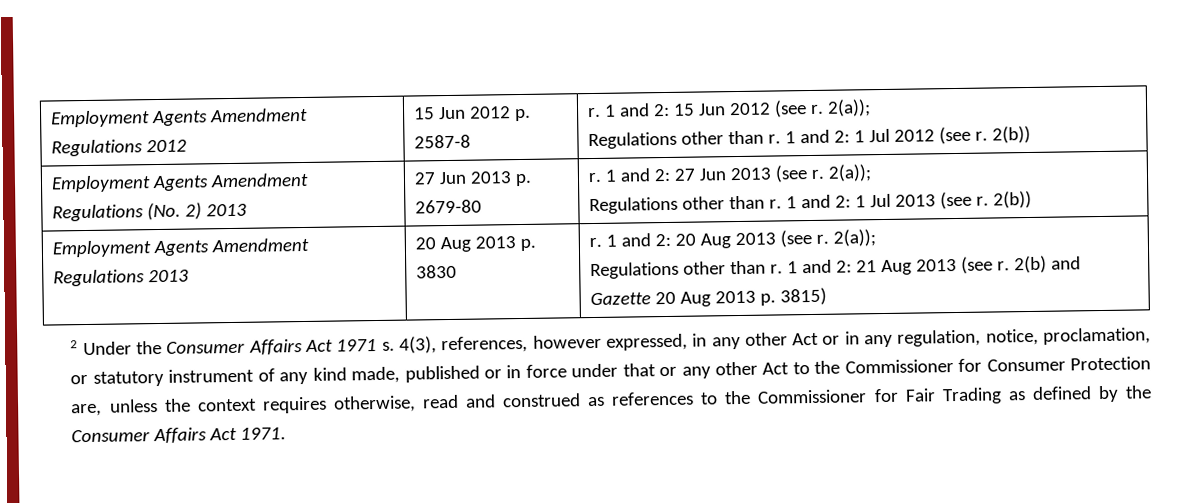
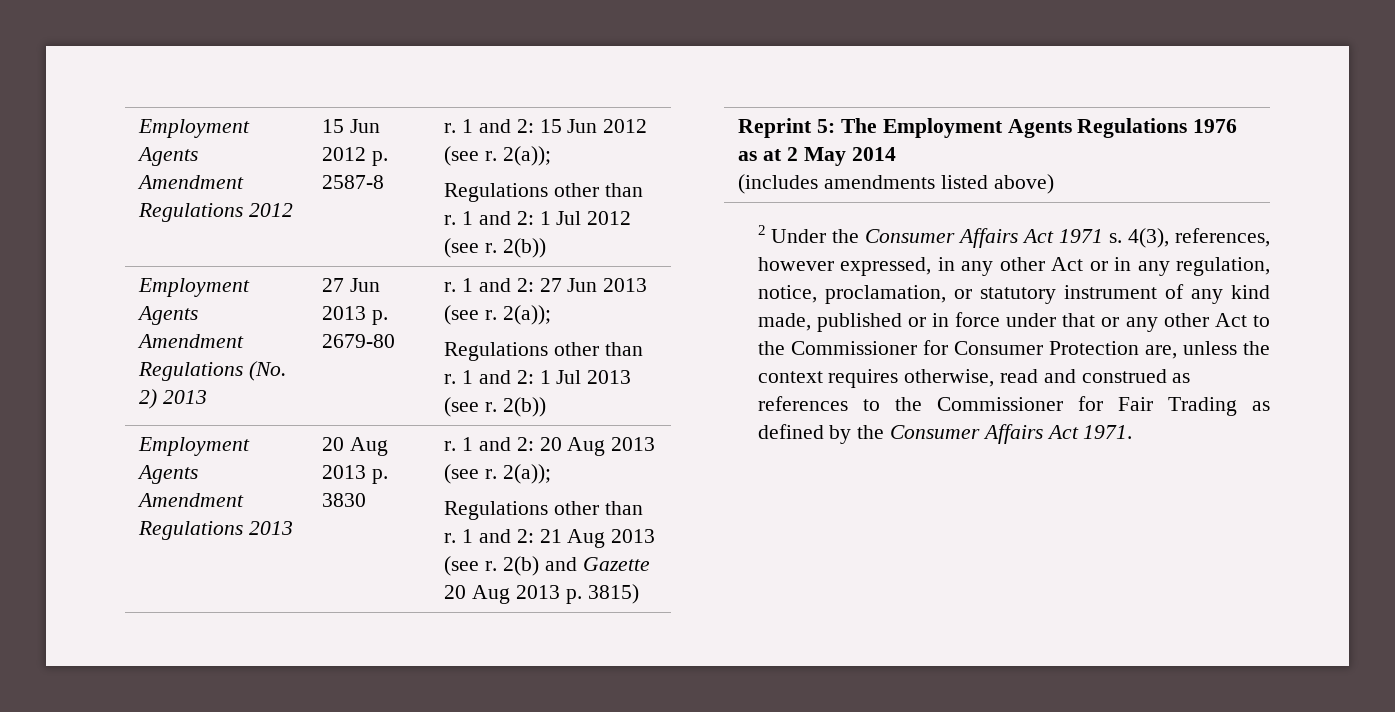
+ Reprint 5: The Employment Agents Regulations 1976 as at 2 May 2014
+ (includes amendments listed above)

